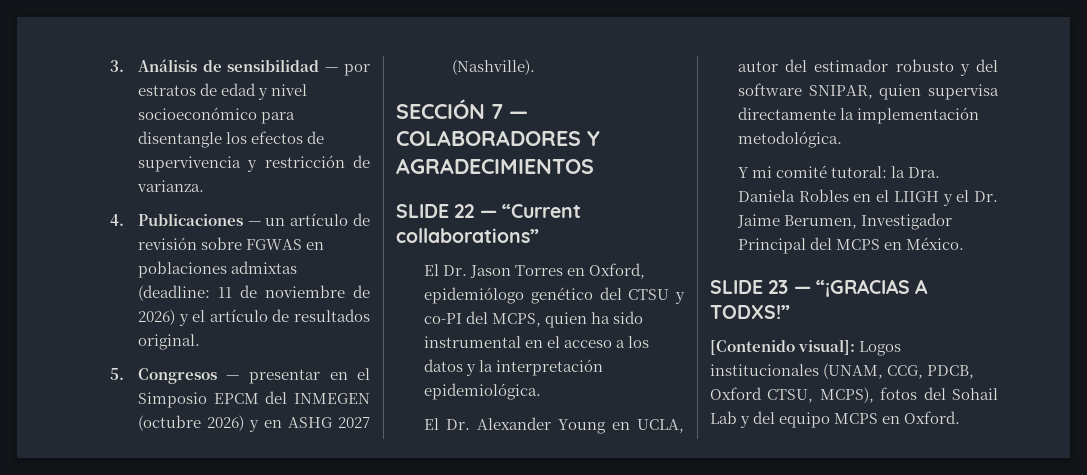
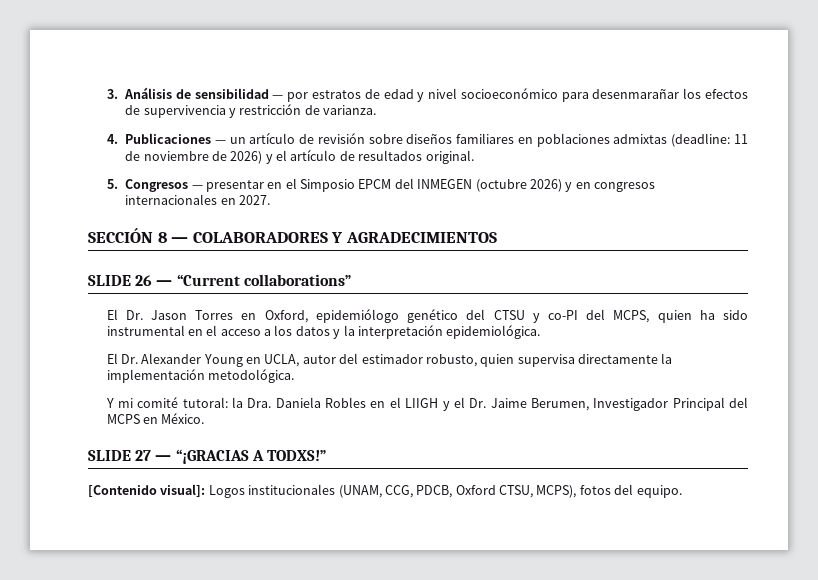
- 3. Análisis de sensibilidad — por estratos de edad y nivel socioeconómico para disentangle los efectos de supervivencia y restricción de varianza.
+ 3. Análisis de sensibilidad — por estratos de edad y nivel socioeconómico para desenmarañar los efectos de supervivencia y restricción de varianza.
- 4. Publicaciones — un artículo de revisión sobre FGWAS en poblaciones admixtas (deadline: 11 de noviembre de 2026) y el artículo de resultados original.
+ 4. Publicaciones — un artículo de revisión sobre diseños familiares en poblaciones admixtas (deadline: 11 de noviembre de 2026) y el artículo de resultados original.
- 5. Congresos — presentar en el Simposio EPCM del INMEGEN (octubre 2026) y en ASHG 2027 (Nashville).
+ 5. Congresos — presentar en el Simposio EPCM del INMEGEN (octubre 2026) y en congresos internacionales en 2027.
- SECCIÓN 7 — COLABORADORES Y AGRADECIMIENTOS
+ SECCIÓN 8 — COLABORADORES Y AGRADECIMIENTOS
- SLIDE 22 — “Current collaborations”
+ SLIDE 26 — “Current collaborations”
- El Dr. Alexander Young en UCLA, autor del estimador robusto y del software SNIPAR, quien supervisa directamente la implementación metodológica.
+ El Dr. Alexander Young en UCLA, autor del estimador robusto, quien supervisa directamente la implementación metodológica.
- SLIDE 23 — “¡GRACIAS A TODXS!”
+ SLIDE 27 — “¡GRACIAS A TODXS!”
- [Contenido visual]: Logos institucionales (UNAM, CCG, PDCB, Oxford CTSU, MCPS), fotos del Sohail Lab y del equipo MCPS en Oxford.
+ [Contenido visual]: Logos institucionales (UNAM, CCG, PDCB, Oxford CTSU, MCPS), fotos del equipo.

